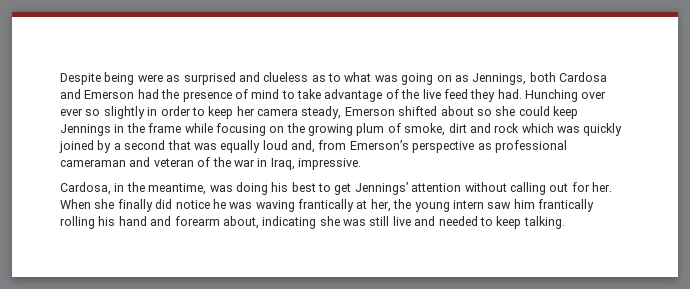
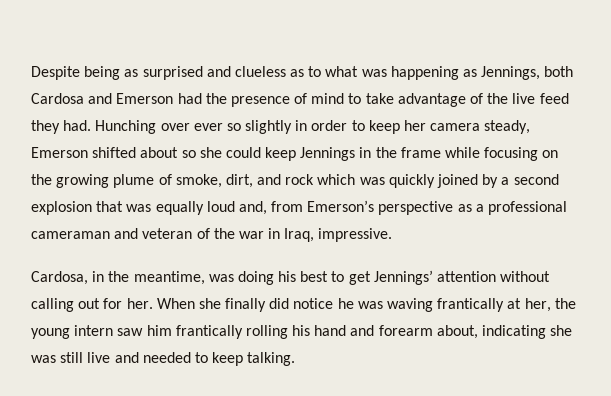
- Despite being were as surprised and clueless as to what was going on as Jennings, both Cardosa and Emerson had the presence of mind to take advantage of the live feed they had.
+ Despite being as surprised and clueless as to what was happening as Jennings, both Cardosa and Emerson had the presence of mind to take advantage of the live feed they had.
- Hunching over ever so slightly in order to keep her camera steady, Emerson shifted about so she could keep Jennings in the frame while focusing on the growing plum of smoke, dirt and rock which was quickly joined by a second that was equally loud and, from Emerson’s perspective as professional cameraman and veteran of the war in Iraq, impressive.
+ Hunching over ever so slightly in order to keep her camera steady, Emerson shifted about so she could keep Jennings in the frame while focusing on the growing plume of smoke, dirt, and rock which was quickly joined by a second explosion that was equally loud and, from Emerson’s perspective as a professional cameraman and veteran of the war in Iraq, impressive.

